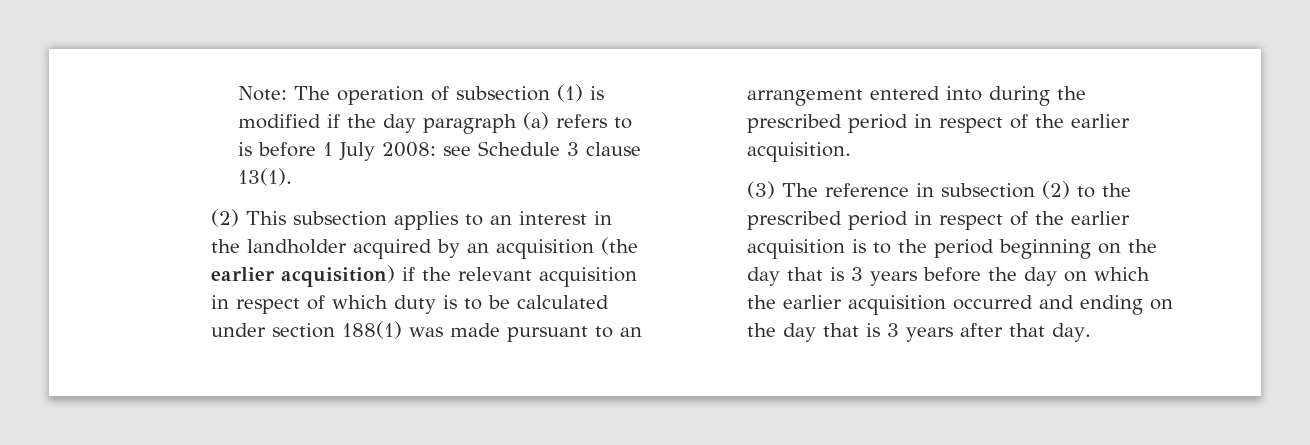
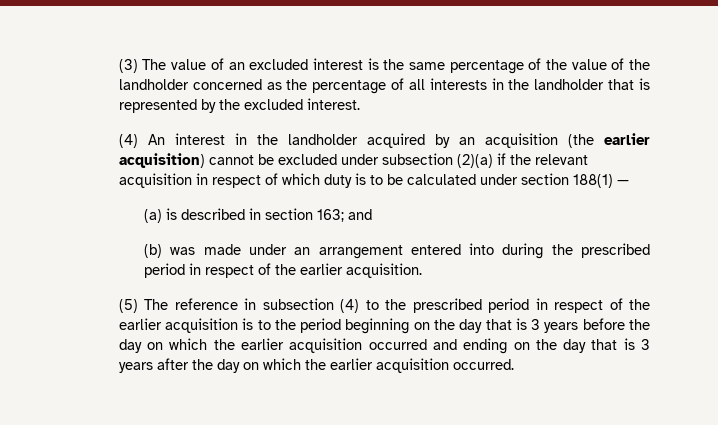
- Note: The operation of subsection (1) is modified if the day paragraph (a) refers to is before 1 July 2008: see Schedule 3 clause 13(1).
- (2) This subsection applies to an interest in the landholder acquired by an acquisition (the earlier acquisition) if the relevant acquisition in respect of which duty is to be calculated under section 188(1) was made pursuant to an arrangement entered into during the prescribed period in respect of the earlier acquisition.
+ (3) The value of an excluded interest is the same percentage of the value of the landholder concerned as the percentage of all interests in the landholder that is represented by the excluded interest.
+ (4) An interest in the landholder acquired by an acquisition (the earlier acquisition) cannot be excluded under subsection (2)(a) if the relevant acquisition in respect of which duty is to be calculated under section 188(1) —
+ (a) is described in section 163; and
+ (b) was made under an arrangement entered into during the prescribed period in respect of the earlier acquisition.
- (3) The reference in subsection (2) to the prescribed period in respect of the earlier acquisition is to the period beginning on the day that is 3 years before the day on which the earlier acquisition occurred and ending on the day that is 3 years after that day.
+ (5) The reference in subsection (4) to the prescribed period in respect of the earlier acquisition is to the period beginning on the day that is 3 years before the day on which the earlier acquisition occurred and ending on the day that is 3 years after the day on which the earlier acquisition occurred.

